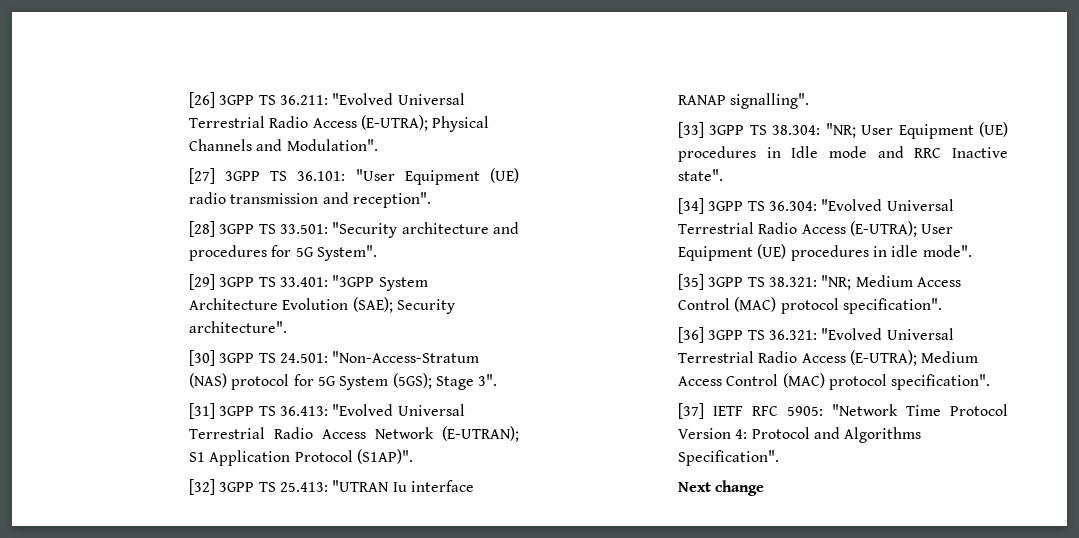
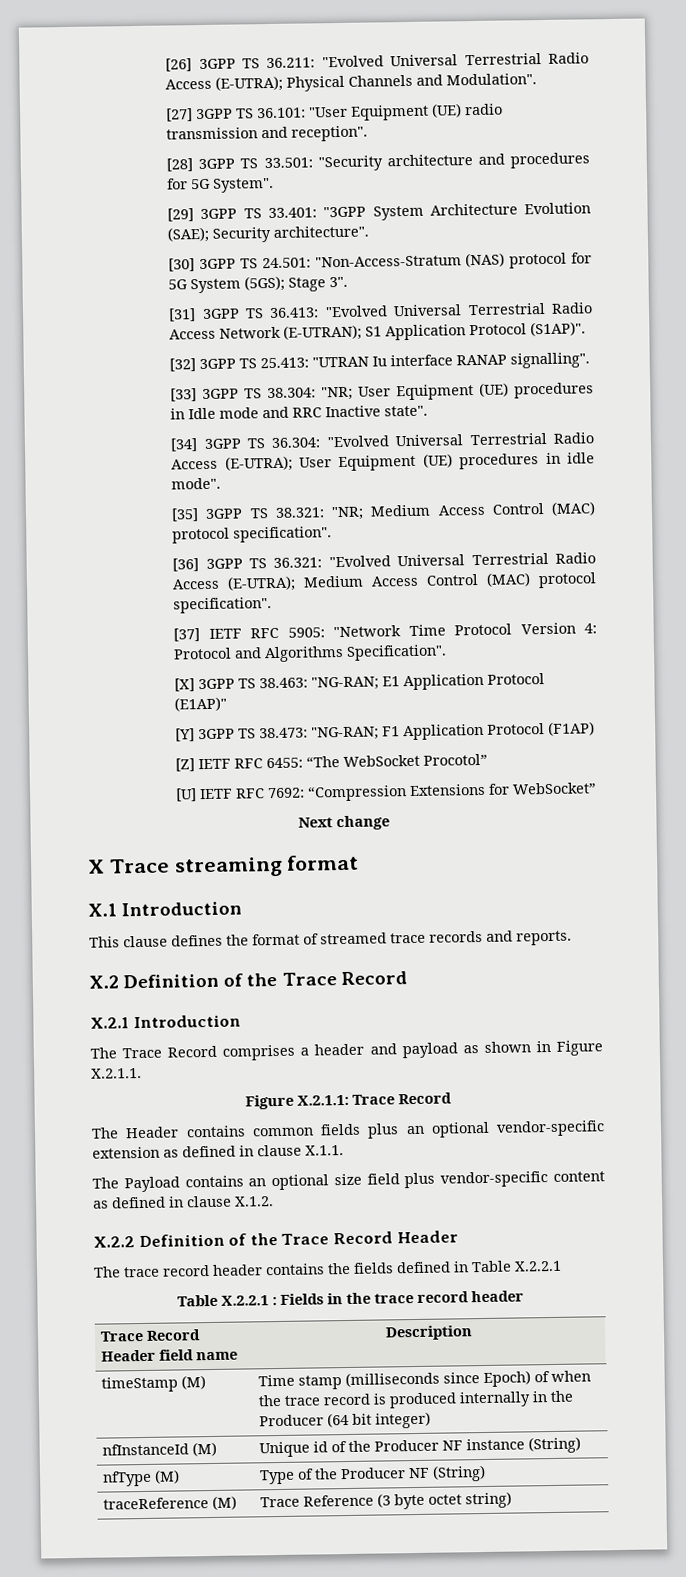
+ [X] 3GPP TS 38.463: "NG-RAN; E1 Application Protocol (E1AP)"
+ [Y] 3GPP TS 38.473: "NG-RAN; F1 Application Protocol (F1AP)
+ [Z] IETF RFC 6455: “The WebSocket Procotol”
+ [U] IETF RFC 7692: “Compression Extensions for WebSocket”
  Next change
+ X Trace streaming format
+ X.1 Introduction
+ This clause defines the format of streamed trace records and reports.
+ X.2 Definition of the Trace Record
+ X.2.1 Introduction
+ The Trace Record comprises a header and payload as shown in Figure X.2.1.1.
+ Figure X.2.1.1: Trace Record
+ The Header contains common fields plus an optional vendor-specific extension as defined in clause X.1.1.
+ The Payload contains an optional size field plus vendor-specific content as defined in clause X.1.2.
+ X.2.2 Definition of the Trace Record Header
+ The trace record header contains the fields defined in Table X.2.2.1
+ Table X.2.2.1 : Fields in the trace record header
+ Trace Record Header field name | Description
+ timeStamp (M) | Time stamp (milliseconds since Epoch) of when the trace record is produced internally in the Producer (64 bit integer)
+ nfInstanceId (M) | Unique id of the Producer NF instance (String)
+ nfType (M) | Type of the Producer NF (String)
+ traceReference (M) | Trace Reference (3 byte octet string)

